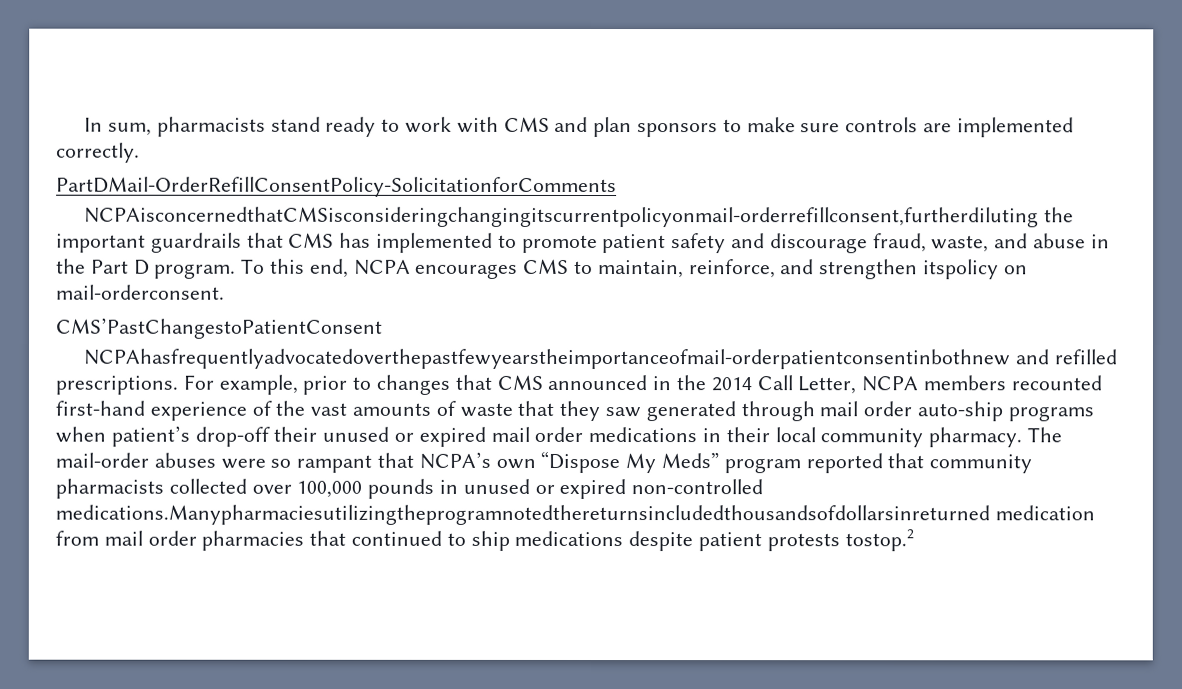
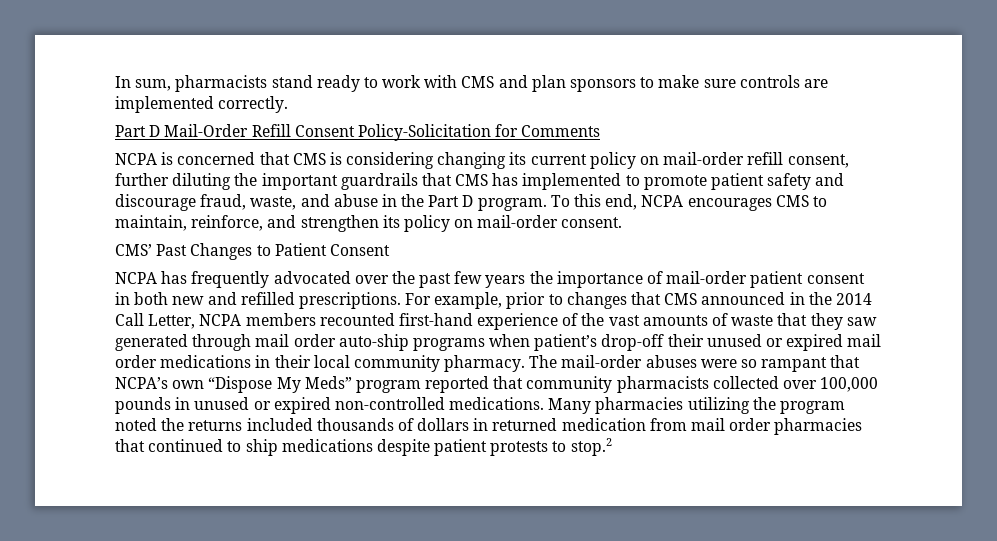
- PartDMail-OrderRefillConsentPolicy-SolicitationforComments
- NCPAisconcernedthatCMSisconsideringchangingitscurrentpolicyonmail-orderrefillconsent,furtherdiluting the important guardrails that CMS has implemented to promote patient safety and discourage fraud, waste, and abuse in the Part D program.
+ Part D Mail-Order Refill Consent Policy-Solicitation for Comments
+ NCPA is concerned that CMS is considering changing its current policy on mail-order refill consent, further diluting the important guardrails that CMS has implemented to promote patient safety and discourage fraud, waste, and abuse in the Part D program.
- To this end, NCPA encourages CMS to maintain, reinforce, and strengthen itspolicy on mail-orderconsent.
- CMS’PastChangestoPatientConsent
- NCPAhasfrequentlyadvocatedoverthepastfewyearstheimportanceofmail-orderpatientconsentinbothnew and refilled prescriptions.
+ To this end, NCPA encourages CMS to maintain, reinforce, and strengthen its policy on mail-order consent.
+ CMS’ Past Changes to Patient Consent
+ NCPA has frequently advocated over the past few years the importance of mail-order patient consent in both new and refilled prescriptions.
- The mail-order abuses were so rampant that NCPA’s own “Dispose My Meds” program reported that community pharmacists collected over 100,000 pounds in unused or expired non-controlled medications.Manypharmaciesutilizingtheprogramnotedthereturnsincludedthousandsofdollarsinreturned medication from mail order pharmacies that continued to ship medications despite patient protests tostop.2
+ The mail-order abuses were so rampant that NCPA’s own “Dispose My Meds” program reported that community pharmacists collected over 100,000 pounds in unused or expired non-controlled medications. Many pharmacies utilizing the program noted the returns included thousands of dollars in returned medication from mail order pharmacies that continued to ship medications despite patient protests to stop.2

